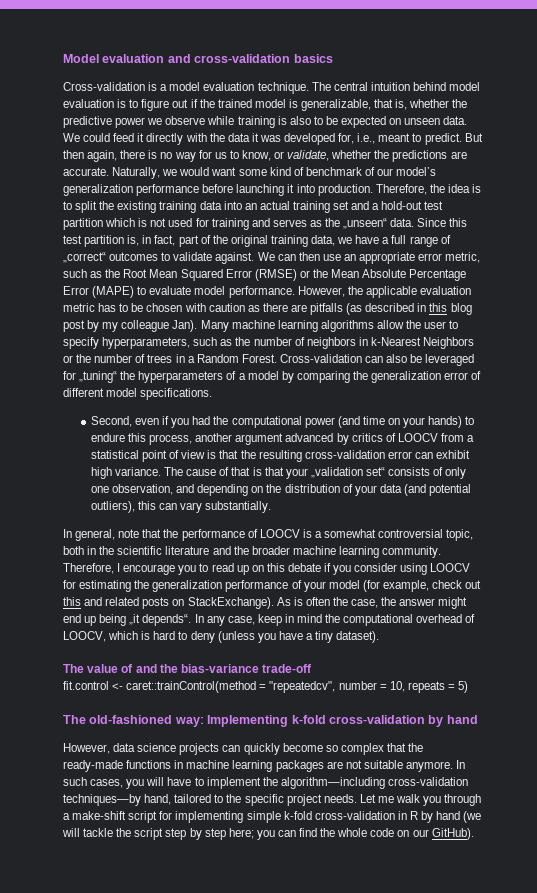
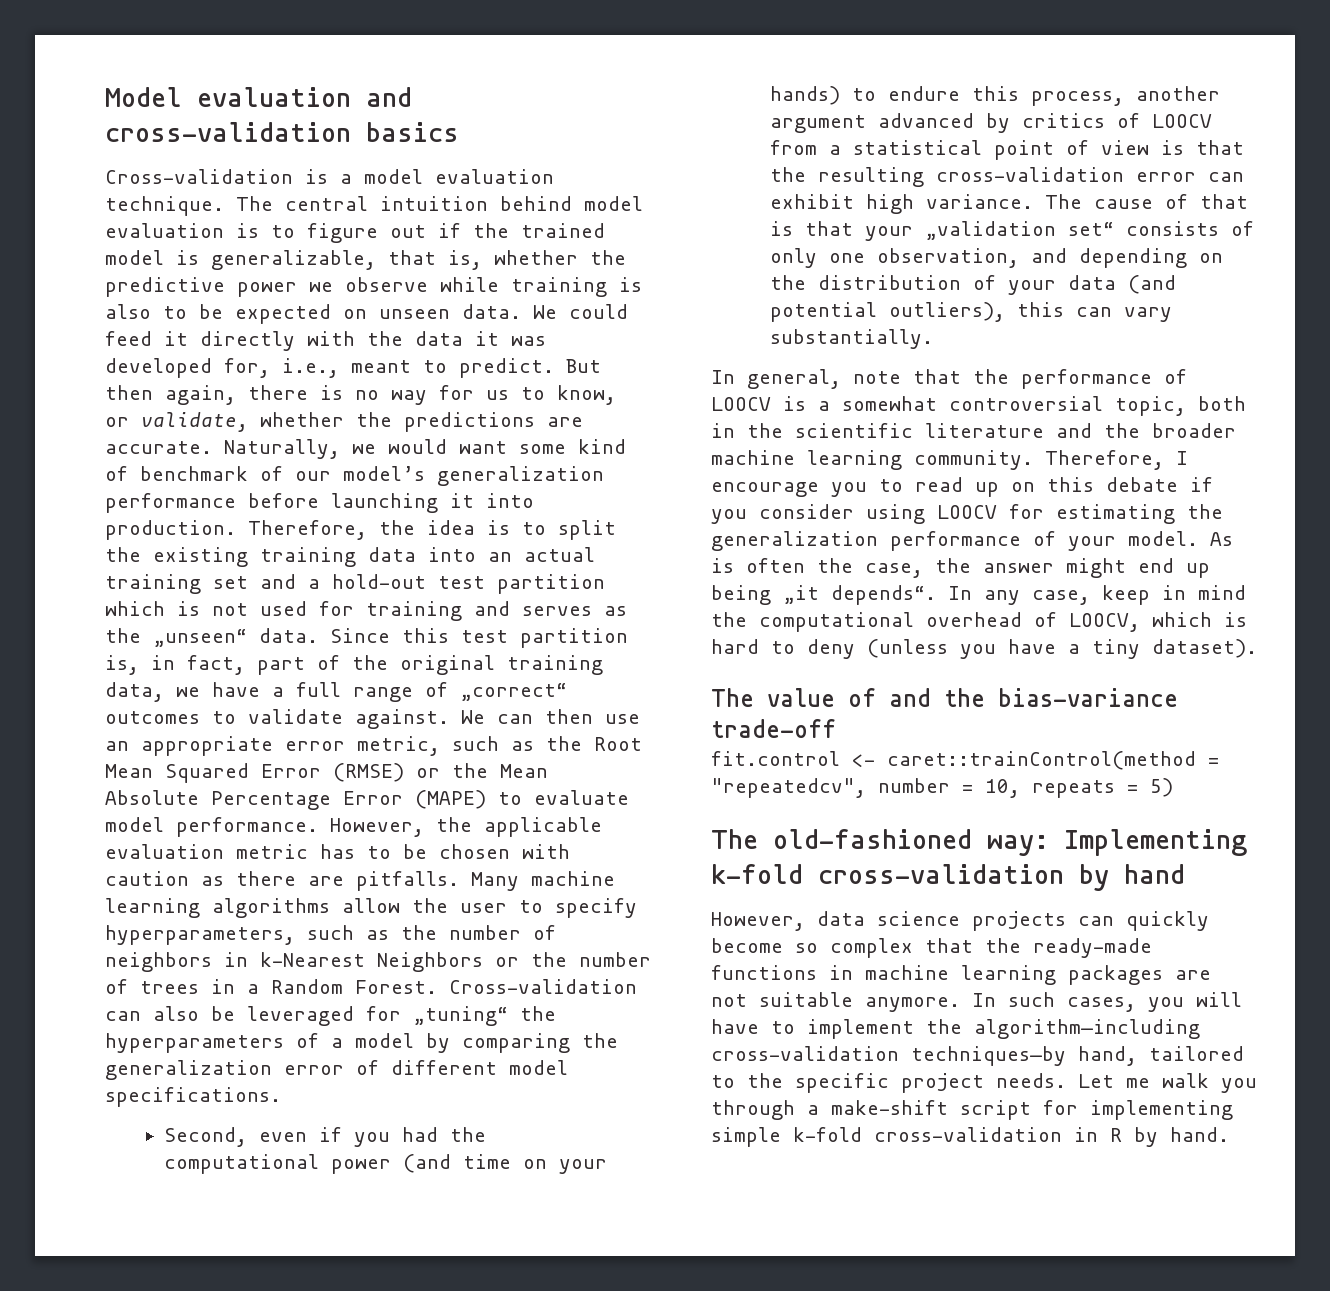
- However, the applicable evaluation metric has to be chosen with caution as there are pitfalls (as described in this blog post by my colleague Jan).
+ However, the applicable evaluation metric has to be chosen with caution as there are pitfalls.
- Therefore, I encourage you to read up on this debate if you consider using LOOCV for estimating the generalization performance of your model (for example, check out this and related posts on StackExchange).
+ Therefore, I encourage you to read up on this debate if you consider using LOOCV for estimating the generalization performance of your model.
- Let me walk you through a make-shift script for implementing simple k-fold cross-validation in R by hand (we will tackle the script step by step here; you can find the whole code on our GitHub).
+ Let me walk you through a make-shift script for implementing simple k-fold cross-validation in R by hand.

